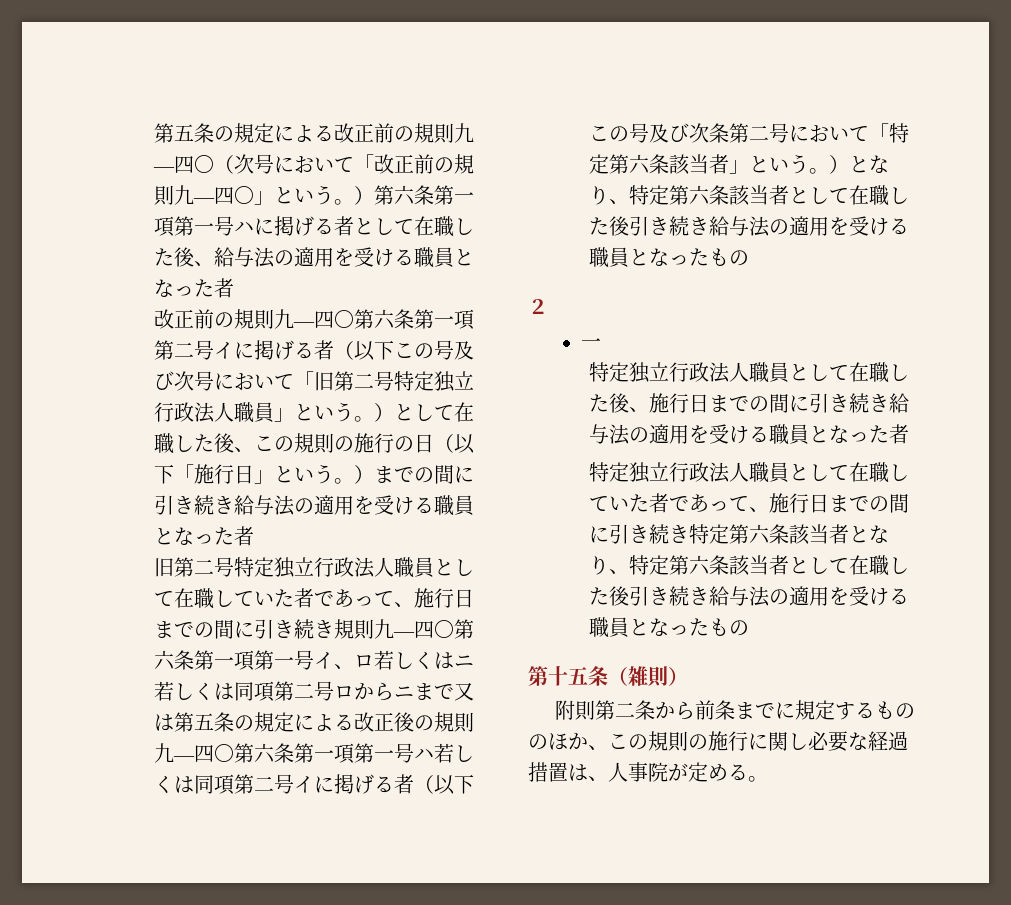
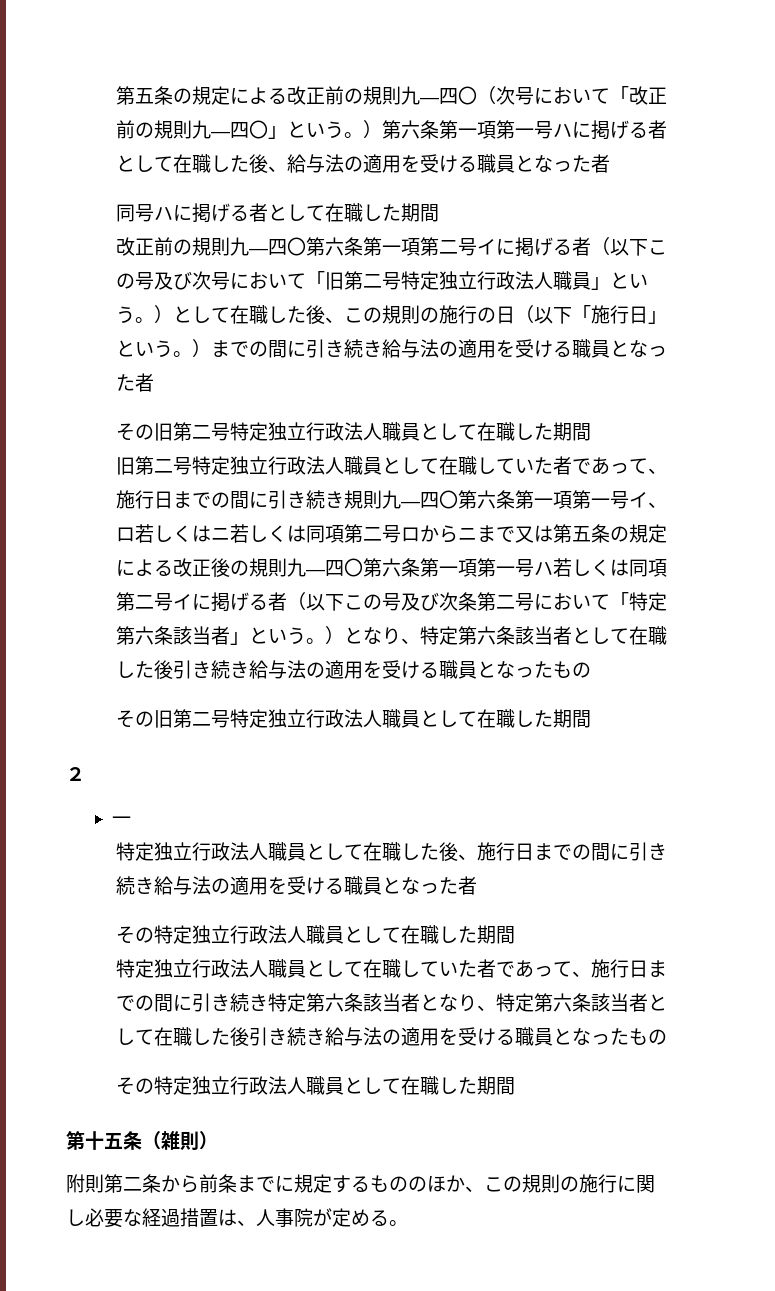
+ 同号ハに掲げる者として在職した期間
  改正前の規則九―四〇第六条第一項第二号イに掲げる者（以下この号及び次号において「旧第二号特定独立行政法人職員」という。）として在職した後、この規則の施行の日（以下「施行日」という。）までの間に引き続き給与法の適用を受ける職員となった者
+ その旧第二号特定独立行政法人職員として在職した期間
  旧第二号特定独立行政法人職員として在職していた者であって、施行日までの間に引き続き規則九―四〇第六条第一項第一号イ、ロ若しくはニ若しくは同項第二号ロからニまで又は第五条の規定による改正後の規則九―四〇第六条第一項第一号ハ若しくは同項第二号イに掲げる者（以下この号及び次条第二号において「特定第六条該当者」という。）となり、特定第六条該当者として在職した後引き続き給与法の適用を受ける職員となったもの
+ その旧第二号特定独立行政法人職員として在職した期間
  特定独立行政法人職員として在職した後、施行日までの間に引き続き給与法の適用を受ける職員となった者
+ その特定独立行政法人職員として在職した期間
  特定独立行政法人職員として在職していた者であって、施行日までの間に引き続き特定第六条該当者となり、特定第六条該当者として在職した後引き続き給与法の適用を受ける職員となったもの
+ その特定独立行政法人職員として在職した期間

